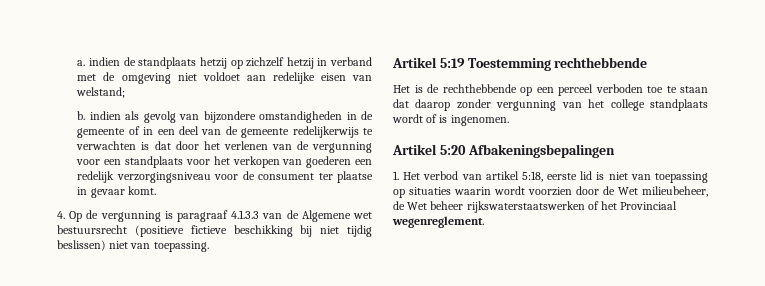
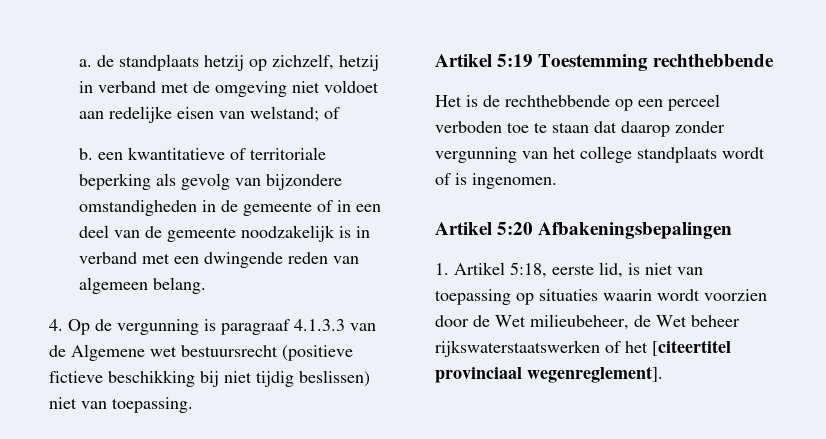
- a. indien de standplaats hetzij op zichzelf hetzij in verband met de omgeving niet voldoet aan redelijke eisen van welstand;
+ a. de standplaats hetzij op zichzelf, hetzij in verband met de omgeving niet voldoet aan redelijke eisen van welstand; of
- b. indien als gevolg van bijzondere omstandigheden in de gemeente of in een deel van de gemeente redelijkerwijs te verwachten is dat door het verlenen van de vergunning voor een standplaats voor het verkopen van goederen een redelijk verzorgingsniveau voor de consument ter plaatse in gevaar komt.
+ b. een kwantitatieve of territoriale beperking als gevolg van bijzondere omstandigheden in de gemeente of in een deel van de gemeente noodzakelijk is in verband met een dwingende reden van algemeen belang.
- 1. Het verbod van artikel 5:18, eerste lid is niet van toepassing op situaties waarin wordt voorzien door de Wet milieubeheer, de Wet beheer rijkswaterstaatswerken of het Provinciaal wegenreglement.
+ 1. Artikel 5:18, eerste lid, is niet van toepassing op situaties waarin wordt voorzien door de Wet milieubeheer, de Wet beheer rijkswaterstaatswerken of het [citeertitel provinciaal wegenreglement].

